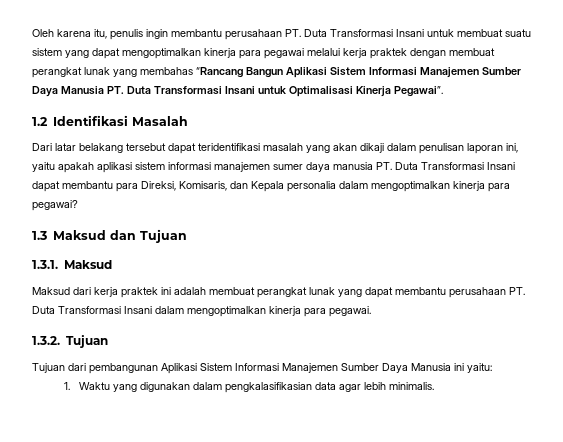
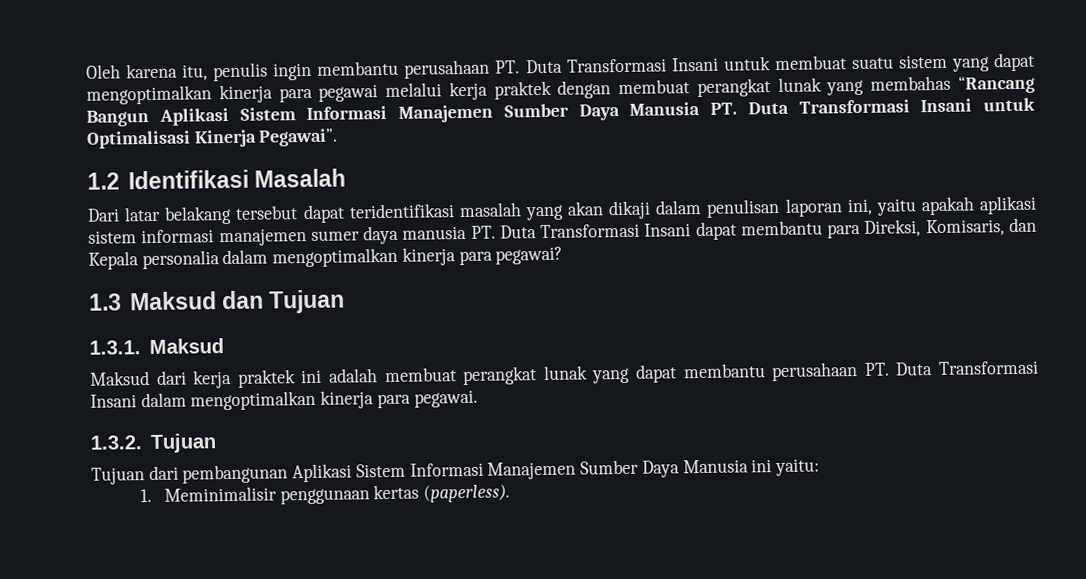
- 1. Waktu yang digunakan dalam pengkalasifikasian data agar lebih minimalis.
+ 1. Meminimalisir penggunaan kertas (paperless).

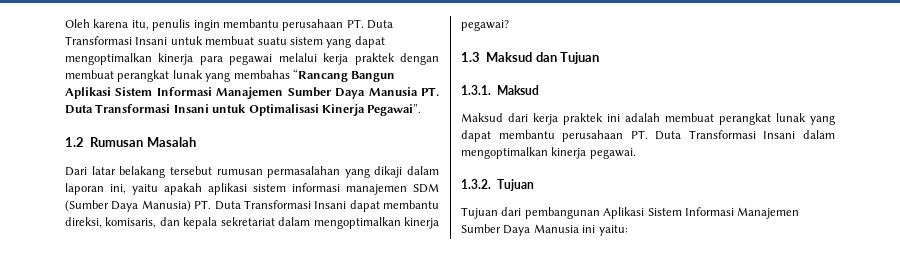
- 1.2 Identifikasi Masalah
+ 1.2 Rumusan Masalah
- Dari latar belakang tersebut dapat teridentifikasi masalah yang akan dikaji dalam penulisan laporan ini, yaitu apakah aplikasi sistem informasi manajemen sumer daya manusia PT. Duta Transformasi Insani dapat membantu para Direksi, Komisaris, dan Kepala personalia dalam mengoptimalkan kinerja para pegawai?
+ Dari latar belakang tersebut rumusan permasalahan yang dikaji dalam laporan ini, yaitu apakah aplikasi sistem informasi manajemen SDM (Sumber Daya Manusia) PT. Duta Transformasi Insani dapat membantu direksi, komisaris, dan kepala sekretariat dalam mengoptimalkan kinerja pegawai?
- Maksud dari kerja praktek ini adalah membuat perangkat lunak yang dapat membantu perusahaan PT. Duta Transformasi Insani dalam mengoptimalkan kinerja para pegawai.
+ Maksud dari kerja praktek ini adalah membuat perangkat lunak yang dapat membantu perusahaan PT. Duta Transformasi Insani dalam mengoptimalkan kinerja pegawai.
- 1. Meminimalisir penggunaan kertas (paperless).

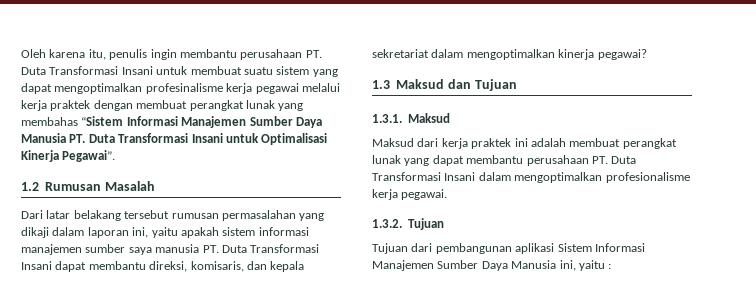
- Oleh karena itu, penulis ingin membantu perusahaan PT. Duta Transformasi Insani untuk membuat suatu sistem yang dapat mengoptimalkan kinerja para pegawai melalui kerja praktek dengan membuat perangkat lunak yang membahas “Rancang Bangun Aplikasi Sistem Informasi Manajemen Sumber Daya Manusia PT. Duta Transformasi Insani untuk Optimalisasi Kinerja Pegawai”.
+ Oleh karena itu, penulis ingin membantu perusahaan PT. Duta Transformasi Insani untuk membuat suatu sistem yang dapat mengoptimalkan profesinalisme kerja pegawai melalui kerja praktek dengan membuat perangkat lunak yang membahas “Sistem Informasi Manajemen Sumber Daya Manusia PT. Duta Transformasi Insani untuk Optimalisasi Kinerja Pegawai”.
- Dari latar belakang tersebut rumusan permasalahan yang dikaji dalam laporan ini, yaitu apakah aplikasi sistem informasi manajemen SDM (Sumber Daya Manusia) PT. Duta Transformasi Insani dapat membantu direksi, komisaris, dan kepala sekretariat dalam mengoptimalkan kinerja pegawai?
+ Dari latar belakang tersebut rumusan permasalahan yang dikaji dalam laporan ini, yaitu apakah sistem informasi manajemen sumber saya manusia PT. Duta Transformasi Insani dapat membantu direksi, komisaris, dan kepala sekretariat dalam mengoptimalkan kinerja pegawai?
- Maksud dari kerja praktek ini adalah membuat perangkat lunak yang dapat membantu perusahaan PT. Duta Transformasi Insani dalam mengoptimalkan kinerja pegawai.
+ Maksud dari kerja praktek ini adalah membuat perangkat lunak yang dapat membantu perusahaan PT. Duta Transformasi Insani dalam mengoptimalkan profesionalisme kerja pegawai.
- Tujuan dari pembangunan Aplikasi Sistem Informasi Manajemen Sumber Daya Manusia ini yaitu:
+ Tujuan dari pembangunan aplikasi Sistem Informasi Manajemen Sumber Daya Manusia ini, yaitu :

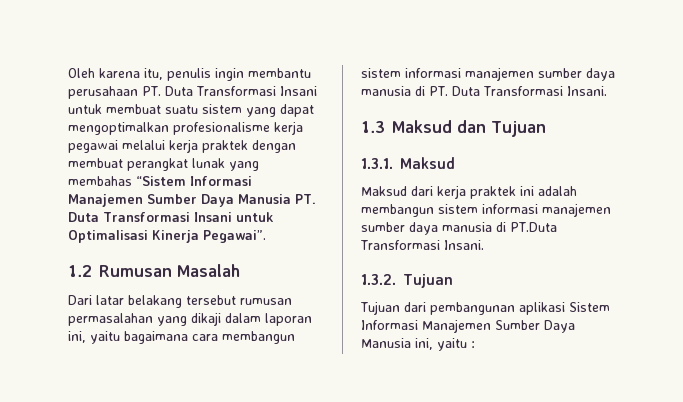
- Oleh karena itu, penulis ingin membantu perusahaan PT. Duta Transformasi Insani untuk membuat suatu sistem yang dapat mengoptimalkan profesinalisme kerja pegawai melalui kerja praktek dengan membuat perangkat lunak yang membahas “Sistem Informasi Manajemen Sumber Daya Manusia PT. Duta Transformasi Insani untuk Optimalisasi Kinerja Pegawai”.
+ Oleh karena itu, penulis ingin membantu perusahaan PT. Duta Transformasi Insani untuk membuat suatu sistem yang dapat mengoptimalkan profesionalisme kerja pegawai melalui kerja praktek dengan membuat perangkat lunak yang membahas “Sistem Informasi Manajemen Sumber Daya Manusia PT. Duta Transformasi Insani untuk Optimalisasi Kinerja Pegawai”.
- Dari latar belakang tersebut rumusan permasalahan yang dikaji dalam laporan ini, yaitu apakah sistem informasi manajemen sumber saya manusia PT. Duta Transformasi Insani dapat membantu direksi, komisaris, dan kepala sekretariat dalam mengoptimalkan kinerja pegawai?
+ Dari latar belakang tersebut rumusan permasalahan yang dikaji dalam laporan ini, yaitu bagaimana cara membangun sistem informasi manajemen sumber daya manusia di PT. Duta Transformasi Insani.
- Maksud dari kerja praktek ini adalah membuat perangkat lunak yang dapat membantu perusahaan PT. Duta Transformasi Insani dalam mengoptimalkan profesionalisme kerja pegawai.
+ Maksud dari kerja praktek ini adalah membangun sistem informasi manajemen sumber daya manusia di PT.Duta Transformasi Insani.

